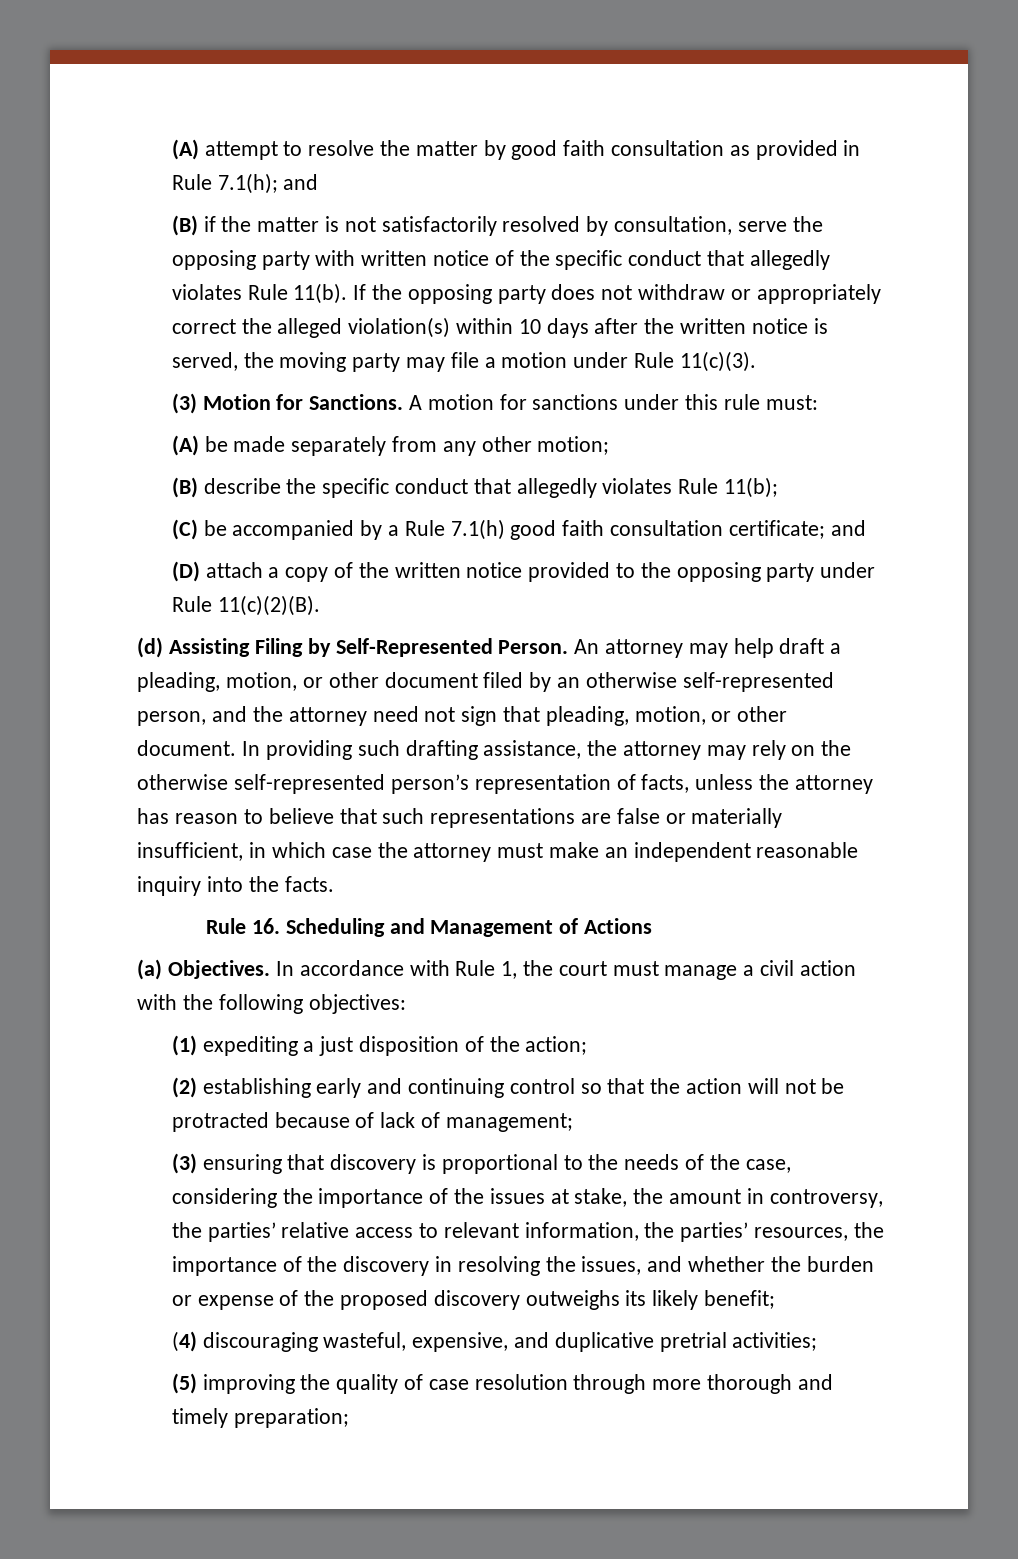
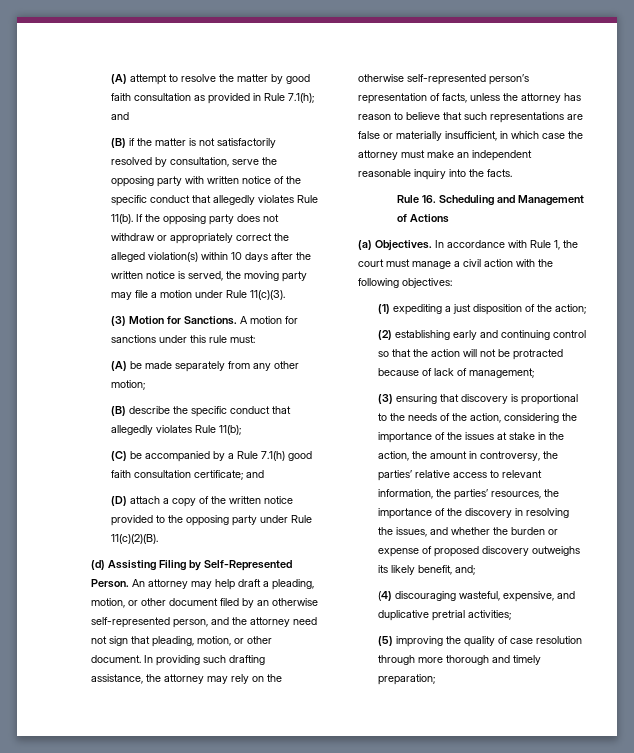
- (3) ensuring that discovery is proportional to the needs of the case, considering the importance of the issues at stake, the amount in controversy, the parties’ relative access to relevant information, the parties’ resources, the importance of the discovery in resolving the issues, and whether the burden or expense of the proposed discovery outweighs its likely benefit;
+ (3) ensuring that discovery is proportional to the needs of the action, considering the importance of the issues at stake in the action, the amount in controversy, the parties’ relative access to relevant information, the parties’ resources, the importance of the discovery in resolving the issues, and whether the burden or expense of proposed discovery outweighs its likely benefit, and;

